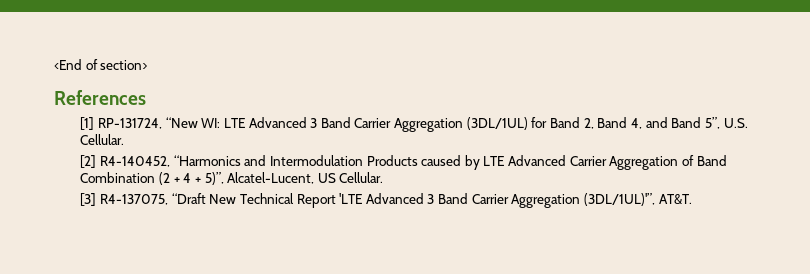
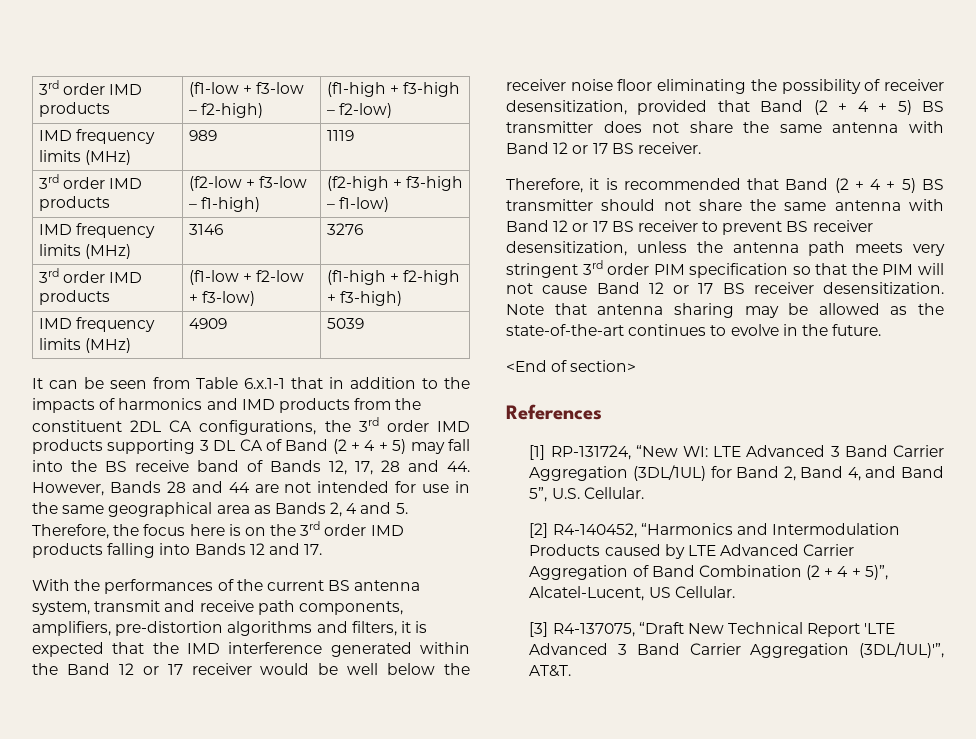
+ 3rd order IMD products | (f1-low + f3-low – f2-high) | (f1-high + f3-high – f2-low)
+ IMD frequency limits (MHz) | 989 | 1119
+ 3rd order IMD products | (f2-low + f3-low – f1-high) | (f2-high + f3-high – f1-low)
+ IMD frequency limits (MHz) | 3146 | 3276
+ 3rd order IMD products | (f1-low + f2-low + f3-low) | (f1-high + f2-high + f3-high)
+ IMD frequency limits (MHz) | 4909 | 5039
+ It can be seen from Table 6.x.1-1 that in addition to the impacts of harmonics and IMD products from the constituent 2DL CA configurations, the 3rd order IMD products supporting 3 DL CA of Band (2 + 4 + 5) may fall into the BS receive band of Bands 12, 17, 28 and 44. However, Bands 28 and 44 are not intended for use in the same geographical area as Bands 2, 4 and 5. Therefore, the focus here is on the 3rd order IMD products falling into Bands 12 and 17.
+ With the performances of the current BS antenna system, transmit and receive path components, amplifiers, pre-distortion algorithms and filters, it is expected that the IMD interference generated within the Band 12 or 17 receiver would be well below the receiver noise floor eliminating the possibility of receiver desensitization, provided that Band (2 + 4 + 5) BS transmitter does not share the same antenna with Band 12 or 17 BS receiver.
+ Therefore, it is recommended that Band (2 + 4 + 5) BS transmitter should not share the same antenna with Band 12 or 17 BS receiver to prevent BS receiver desensitization, unless the antenna path meets very stringent 3rd order PIM specification so that the PIM will not cause Band 12 or 17 BS receiver desensitization. Note that antenna sharing may be allowed as the state-of-the-art continues to evolve in the future.

